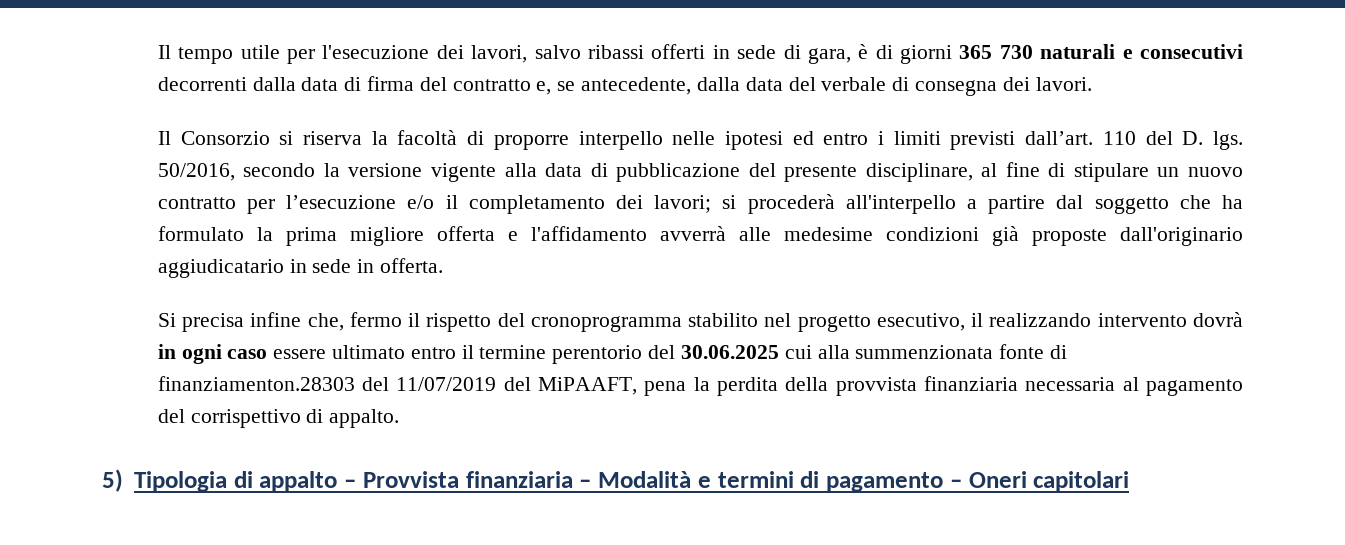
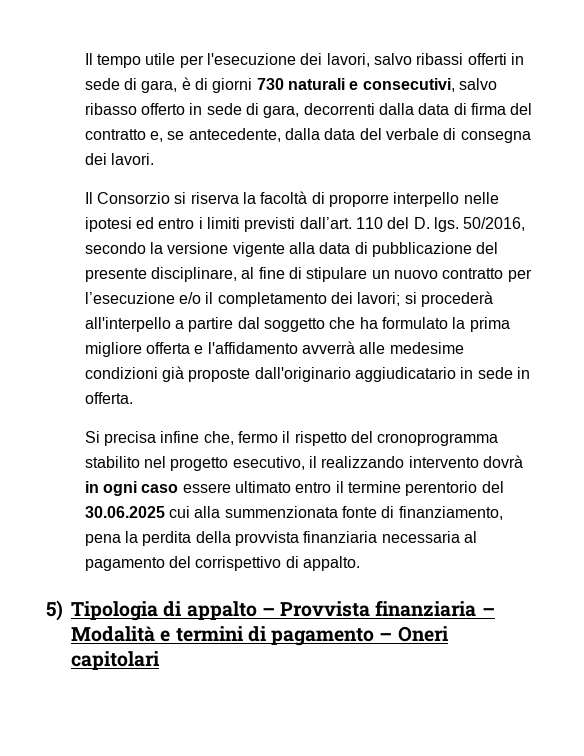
- Il tempo utile per l'esecuzione dei lavori, salvo ribassi offerti in sede di gara, è di giorni 365 730 naturali e consecutivi decorrenti dalla data di firma del contratto e, se antecedente, dalla data del verbale di consegna dei lavori.
+ Il tempo utile per l'esecuzione dei lavori, salvo ribassi offerti in sede di gara, è di giorni 730 naturali e consecutivi, salvo ribasso offerto in sede di gara, decorrenti dalla data di firma del contratto e, se antecedente, dalla data del verbale di consegna dei lavori.
- Si precisa infine che, fermo il rispetto del cronoprogramma stabilito nel progetto esecutivo, il realizzando intervento dovrà in ogni caso essere ultimato entro il termine perentorio del 30.06.2025 cui alla summenzionata fonte di finanziamenton.28303 del 11/07/2019 del MiPAAFT, pena la perdita della provvista finanziaria necessaria al pagamento del corrispettivo di appalto.
+ Si precisa infine che, fermo il rispetto del cronoprogramma stabilito nel progetto esecutivo, il realizzando intervento dovrà in ogni caso essere ultimato entro il termine perentorio del 30.06.2025 cui alla summenzionata fonte di finanziamento, pena la perdita della provvista finanziaria necessaria al pagamento del corrispettivo di appalto.

